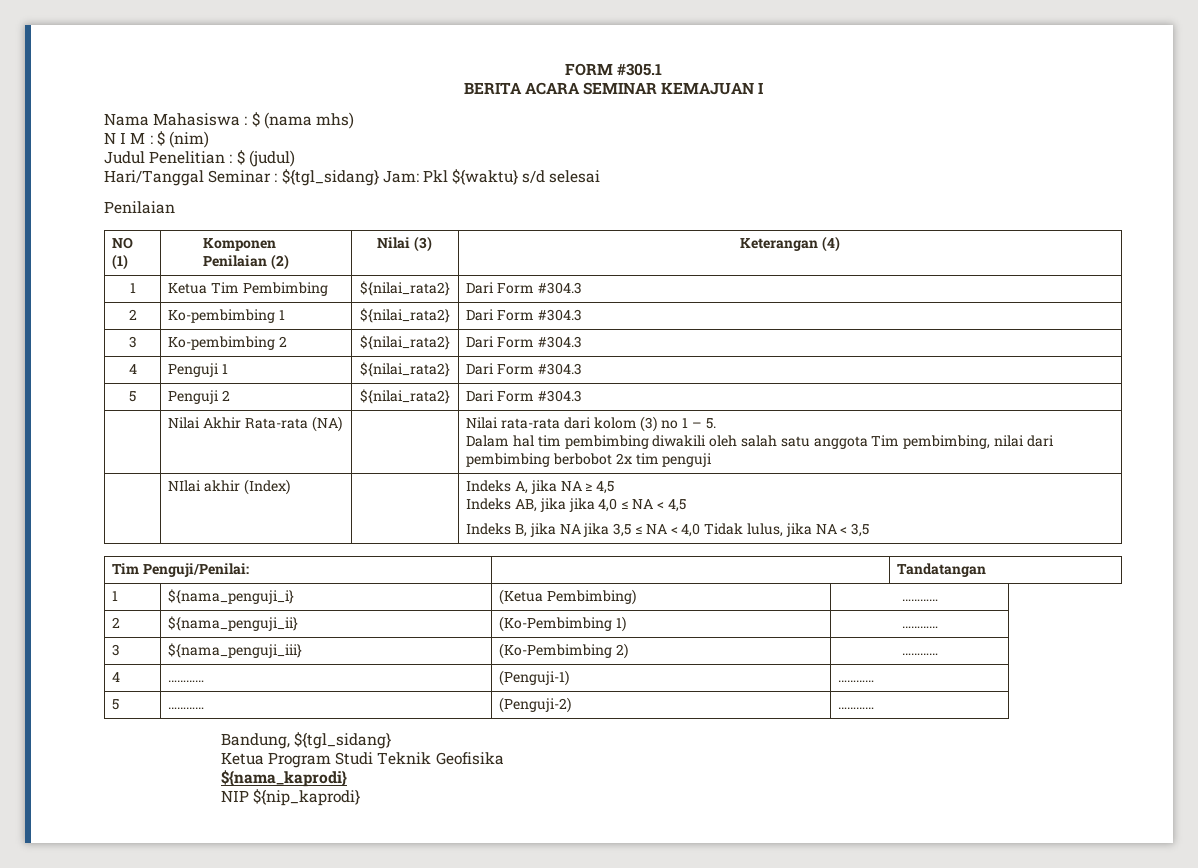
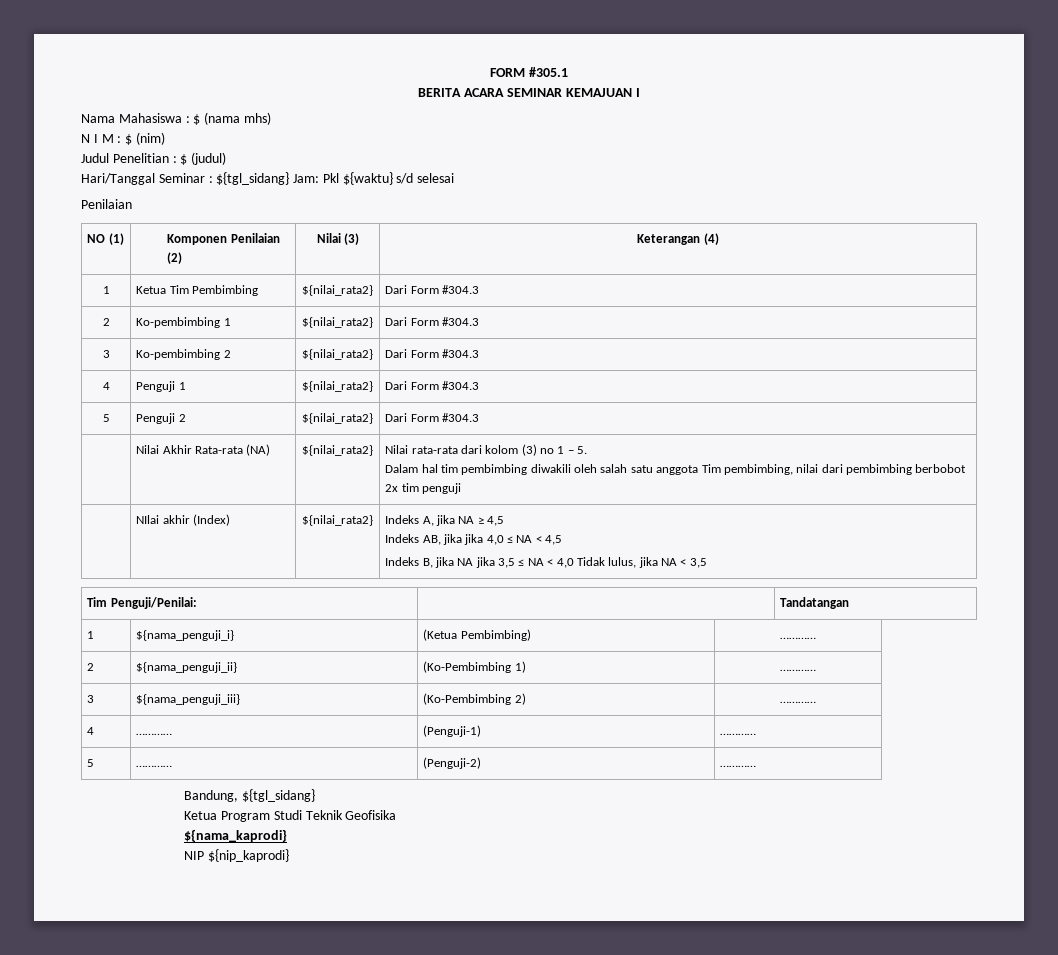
- | Nilai Akhir Rata-rata (NA) | | Nilai rata-rata dari kolom (3) no 1 – 5.
+ | Nilai Akhir Rata-rata (NA) | ${nilai_rata2} | Nilai rata-rata dari kolom (3) no 1 – 5.
- | NIlai akhir (Index) | | Indeks A, jika NA ≥ 4,5
+ | NIlai akhir (Index) | ${nilai_rata2} | Indeks A, jika NA ≥ 4,5

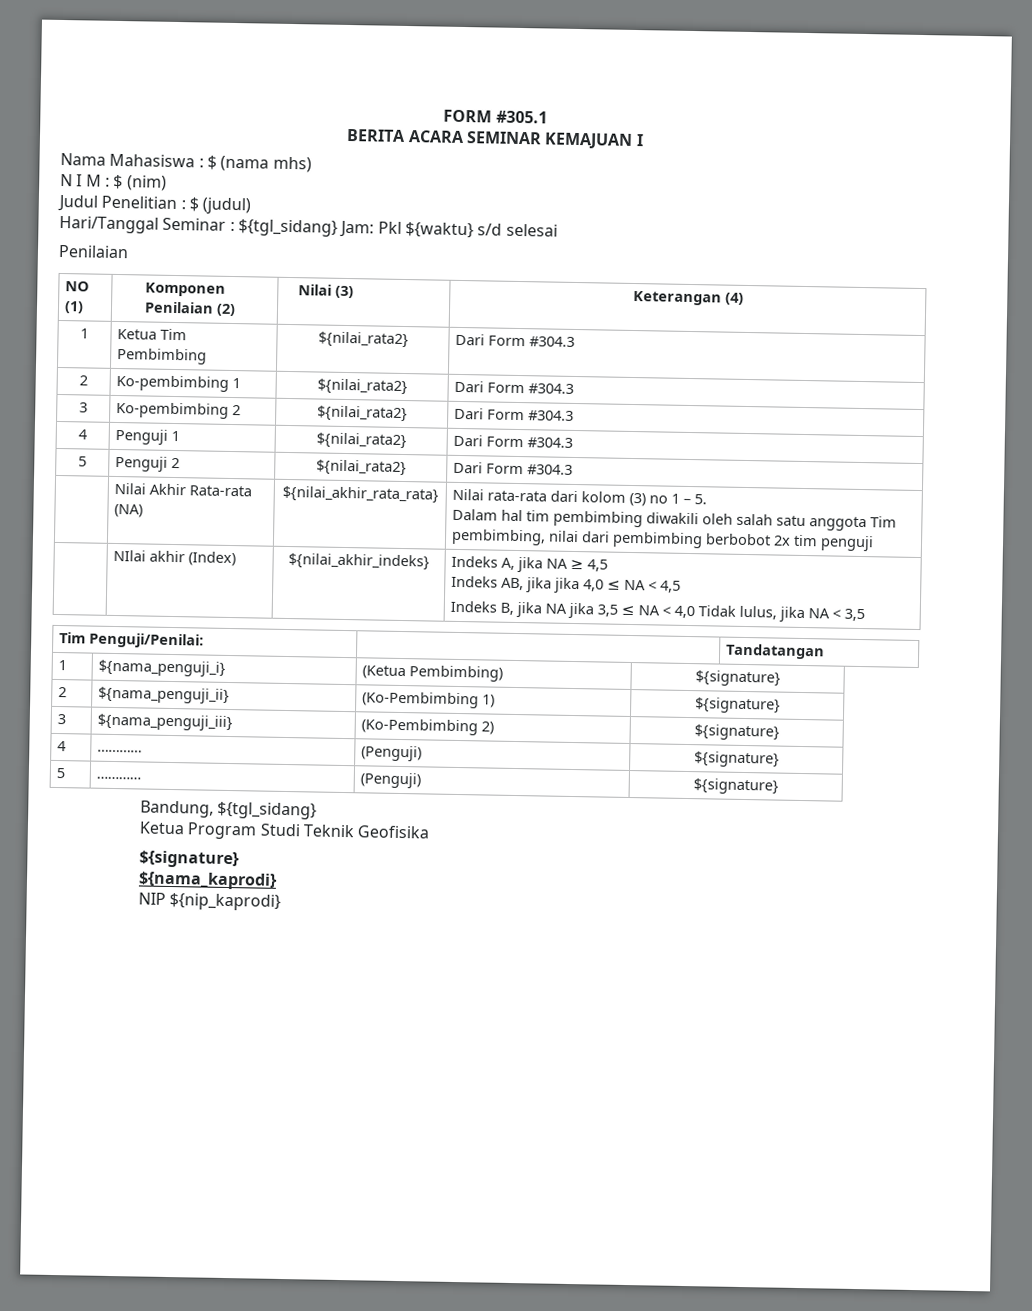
- | Nilai Akhir Rata-rata (NA) | ${nilai_rata2} | Nilai rata-rata dari kolom (3) no 1 – 5.
+ | Nilai Akhir Rata-rata (NA) | ${nilai_akhir_rata_rata} | Nilai rata-rata dari kolom (3) no 1 – 5.
- | NIlai akhir (Index) | ${nilai_rata2} | Indeks A, jika NA ≥ 4,5
+ | NIlai akhir (Index) | ${nilai_akhir_indeks} | Indeks A, jika NA ≥ 4,5
- 1 | ${nama_penguji_i} | (Ketua Pembimbing) | …………
+ 1 | ${nama_penguji_i} | (Ketua Pembimbing) | ${signature}
- 2 | ${nama_penguji_ii} | (Ko-Pembimbing 1) | …………
+ 2 | ${nama_penguji_ii} | (Ko-Pembimbing 1) | ${signature}
- 3 | ${nama_penguji_iii} | (Ko-Pembimbing 2) | …………
+ 3 | ${nama_penguji_iii} | (Ko-Pembimbing 2) | ${signature}
- 4 | ………… | (Penguji-1) | …………
+ 4 | ………… | (Penguji) | ${signature}
- 5 | ………… | (Penguji-2) | …………
+ 5 | ………… | (Penguji) | ${signature}
  Ketua Program Studi Teknik Geofisika
+ ${signature}

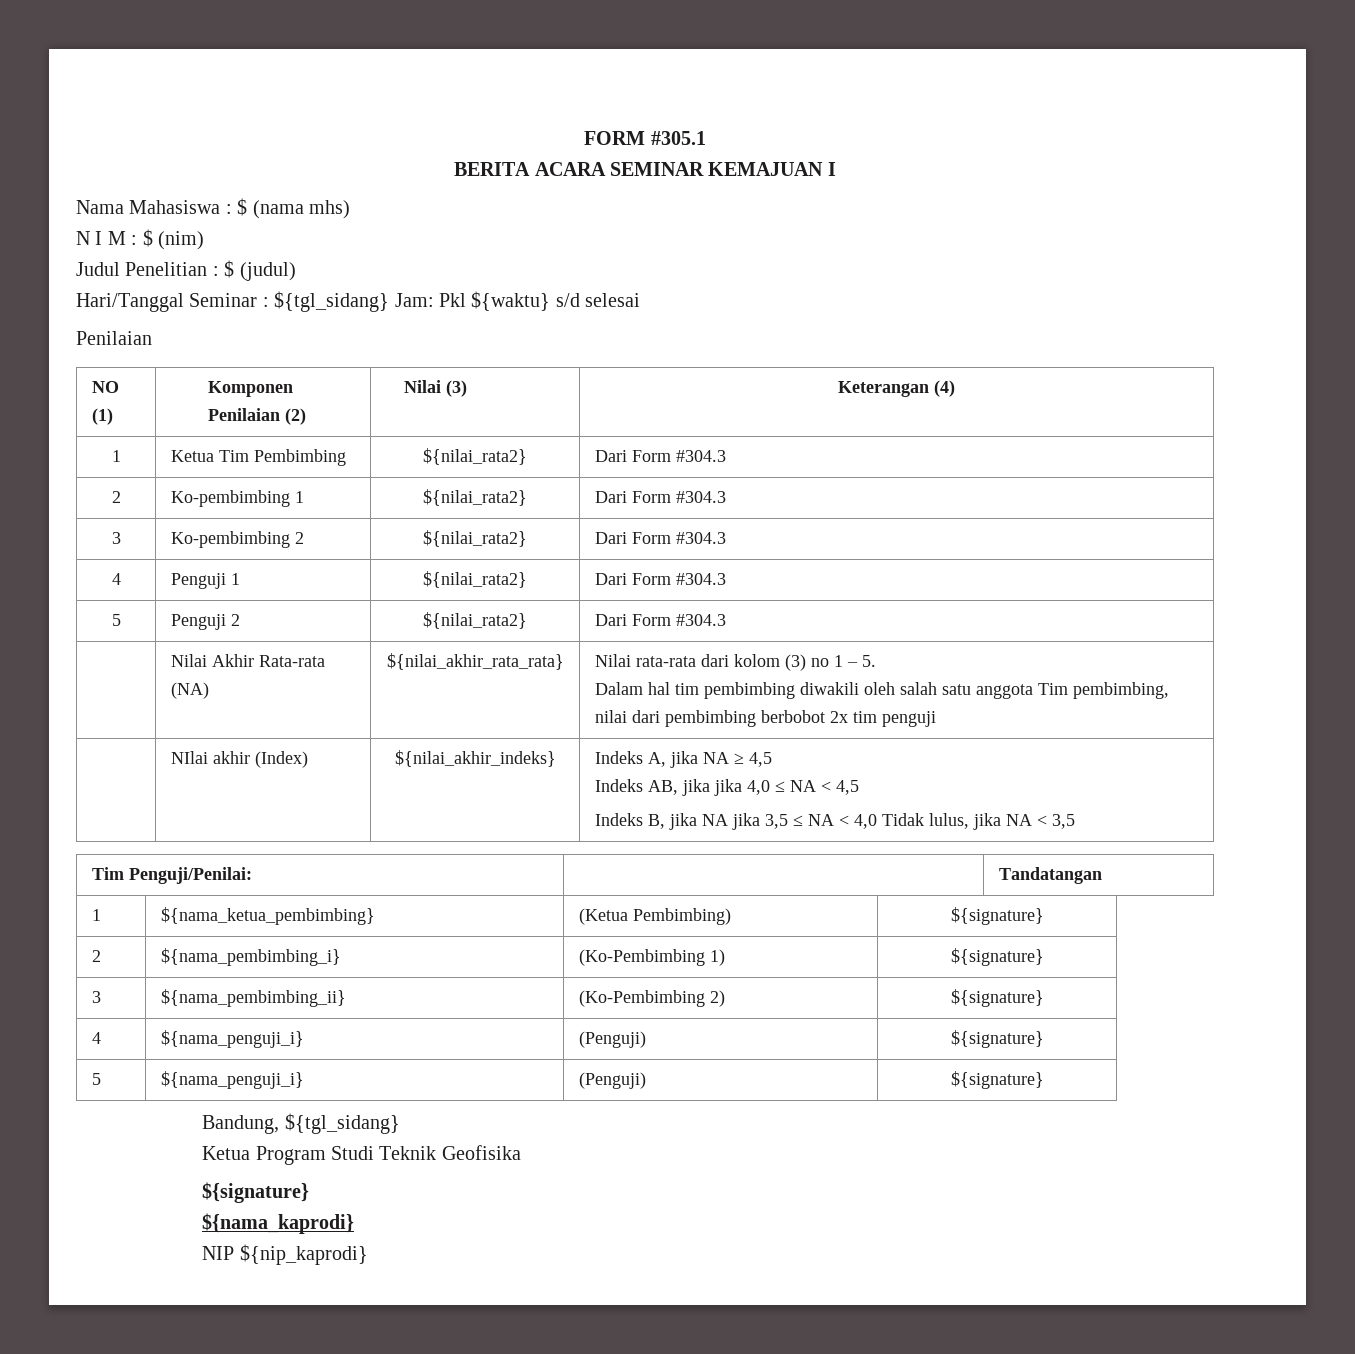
- 1 | ${nama_penguji_i} | (Ketua Pembimbing) | ${signature}
+ 1 | ${nama_ketua_pembimbing} | (Ketua Pembimbing) | ${signature}
- 2 | ${nama_penguji_ii} | (Ko-Pembimbing 1) | ${signature}
+ 2 | ${nama_pembimbing_i} | (Ko-Pembimbing 1) | ${signature}
- 3 | ${nama_penguji_iii} | (Ko-Pembimbing 2) | ${signature}
+ 3 | ${nama_pembimbing_ii} | (Ko-Pembimbing 2) | ${signature}
- 4 | ………… | (Penguji) | ${signature}
+ 4 | ${nama_penguji_i} | (Penguji) | ${signature}
- 5 | ………… | (Penguji) | ${signature}
+ 5 | ${nama_penguji_i} | (Penguji) | ${signature}

